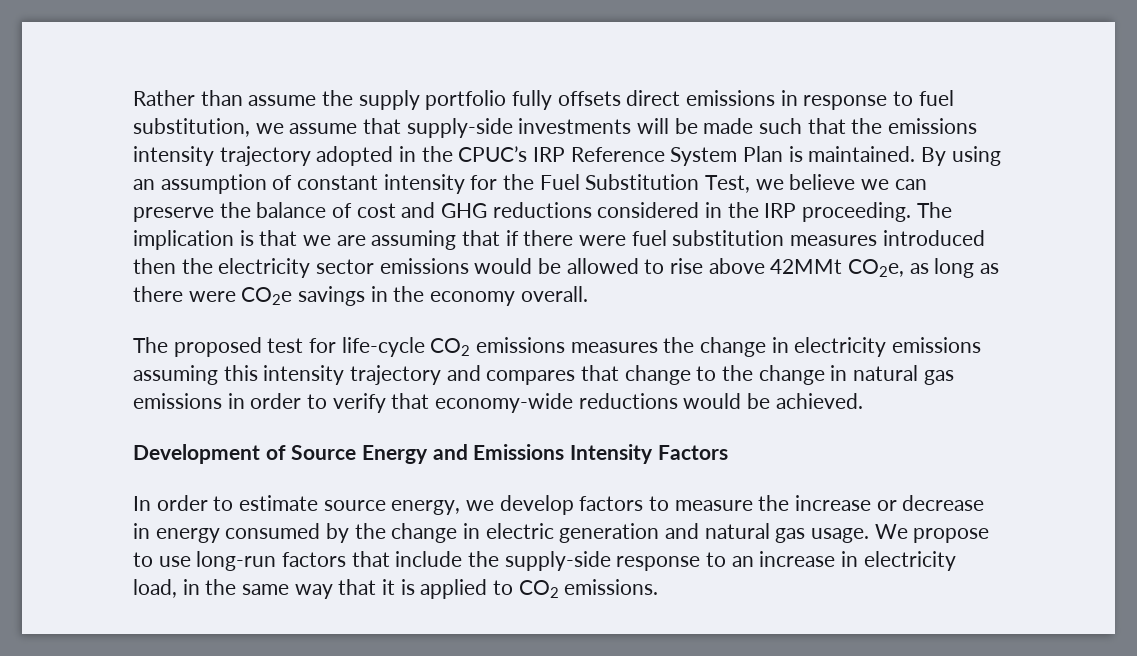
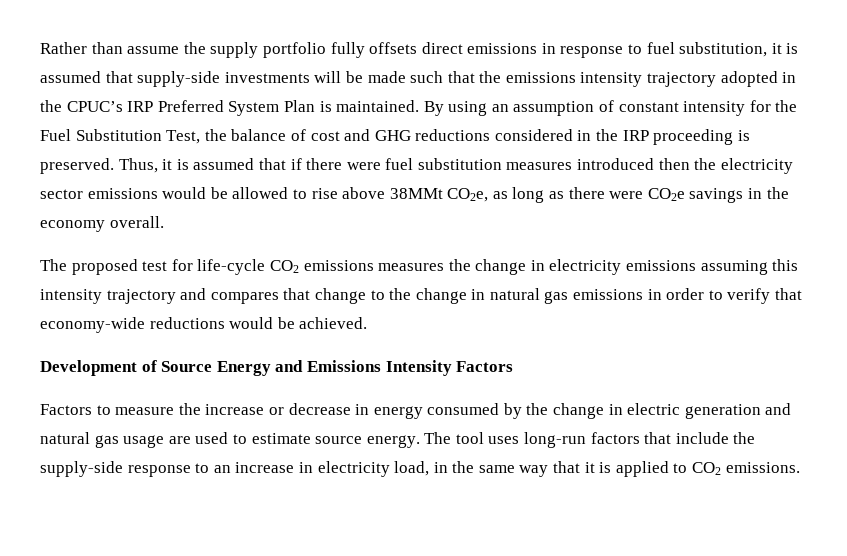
- Rather than assume the supply portfolio fully offsets direct emissions in response to fuel substitution, we assume that supply-side investments will be made such that the emissions intensity trajectory adopted in the CPUC’s IRP Reference System Plan is maintained.
+ Rather than assume the supply portfolio fully offsets direct emissions in response to fuel substitution, it is assumed that supply-side investments will be made such that the emissions intensity trajectory adopted in the CPUC’s IRP Preferred System Plan is maintained.
- By using an assumption of constant intensity for the Fuel Substitution Test, we believe we can preserve the balance of cost and GHG reductions considered in the IRP proceeding. The implication is that we are assuming that if there were fuel substitution measures introduced then the electricity sector emissions would be allowed to rise above 42MMt CO2e, as long as there were CO2e savings in the economy overall.
+ By using an assumption of constant intensity for the Fuel Substitution Test, the balance of cost and GHG reductions considered in the IRP proceeding is preserved. Thus, it is assumed that if there were fuel substitution measures introduced then the electricity sector emissions would be allowed to rise above 38MMt CO2e, as long as there were CO2e savings in the economy overall.
- In order to estimate source energy, we develop factors to measure the increase or decrease in energy consumed by the change in electric generation and natural gas usage. We propose to use long-run factors that include the supply-side response to an increase in electricity load, in the same way that it is applied to CO2 emissions.
+ Factors to measure the increase or decrease in energy consumed by the change in electric generation and natural gas usage are used to estimate source energy. The tool uses long-run factors that include the supply-side response to an increase in electricity load, in the same way that it is applied to CO2 emissions.

